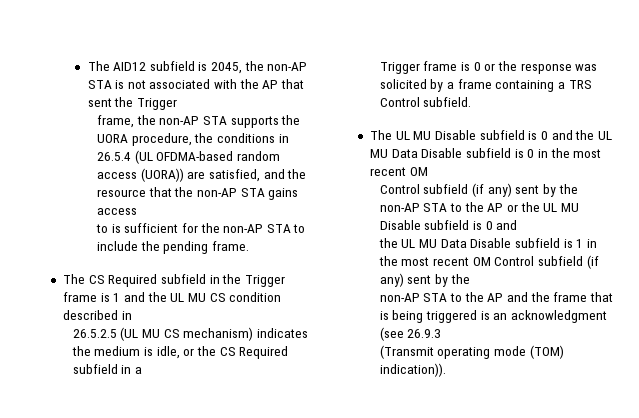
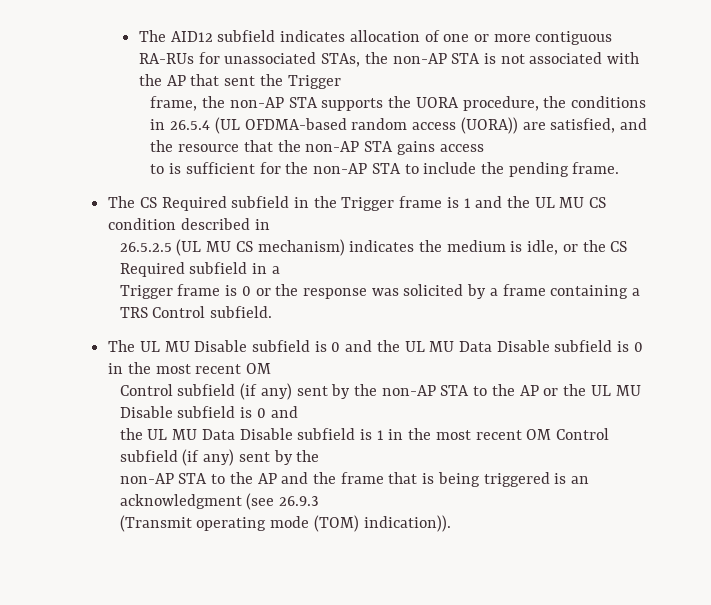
- The AID12 subfield is 2045, the non-AP STA is not associated with the AP that sent the Trigger
+ The AID12 subfield indicates allocation of one or more contiguous RA-RUs for unassociated STAs, the non-AP STA is not associated with the AP that sent the Trigger

